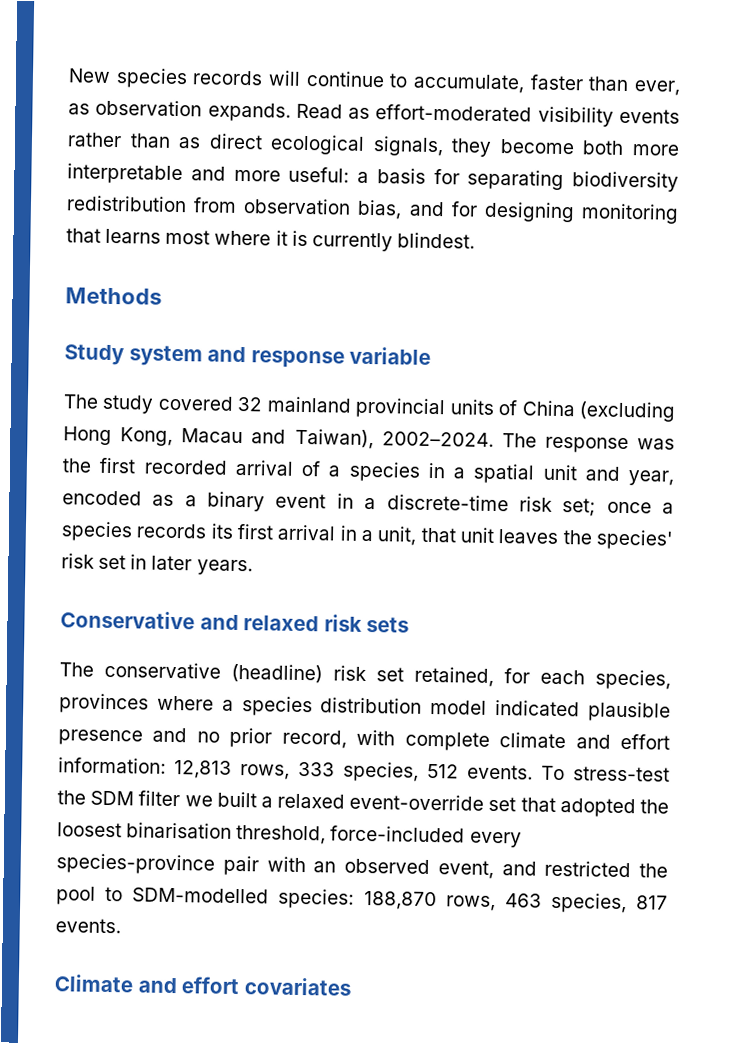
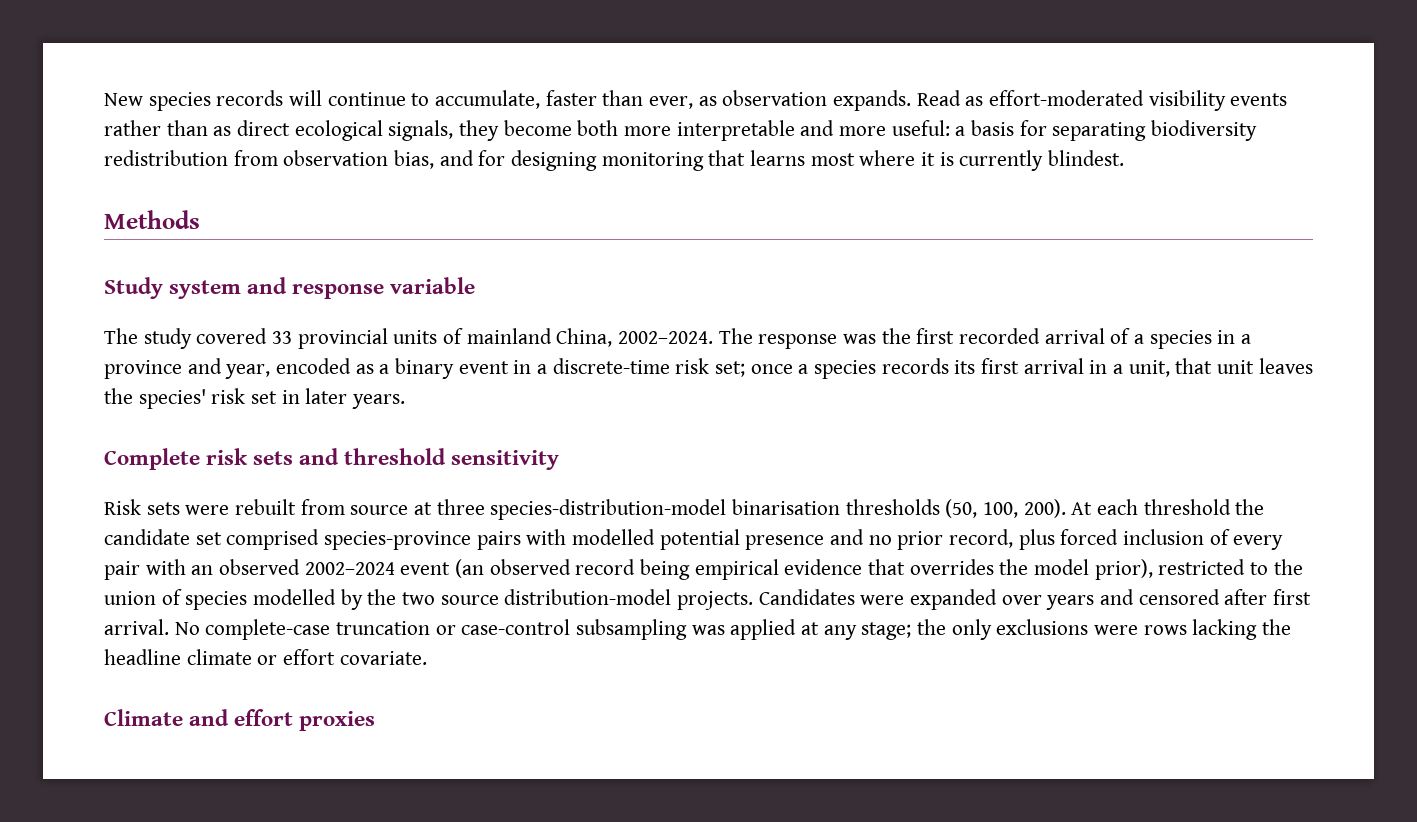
- The study covered 32 mainland provincial units of China (excluding Hong Kong, Macau and Taiwan), 2002–2024.
+ The study covered 33 provincial units of mainland China, 2002–2024.
- The response was the first recorded arrival of a species in a spatial unit and year, encoded as a binary event in a discrete-time risk set; once a species records its first arrival in a unit, that unit leaves the species' risk set in later years.
+ The response was the first recorded arrival of a species in a province and year, encoded as a binary event in a discrete-time risk set; once a species records its first arrival in a unit, that unit leaves the species' risk set in later years.
- Conservative and relaxed risk sets
- The conservative (headline) risk set retained, for each species, provinces where a species distribution model indicated plausible presence and no prior record, with complete climate and effort information: 12,813 rows, 333 species, 512 events. To stress-test the SDM filter we built a relaxed event-override set that adopted the loosest binarisation threshold, force-included every species-province pair with an observed event, and restricted the pool to SDM-modelled species: 188,870 rows, 463 species, 817 events.
+ Complete risk sets and threshold sensitivity
+ Risk sets were rebuilt from source at three species-distribution-model binarisation thresholds (50, 100, 200). At each threshold the candidate set comprised species-province pairs with modelled potential presence and no prior record, plus forced inclusion of every pair with an observed 2002–2024 event (an observed record being empirical evidence that overrides the model prior), restricted to the union of species modelled by the two source distribution-model projects. Candidates were expanded over years and censored after first arrival. No complete-case truncation or case-control subsampling was applied at any stage; the only exclusions were rows lacking the headline climate or effort covariate.
- Climate and effort covariates
+ Climate and effort proxies

